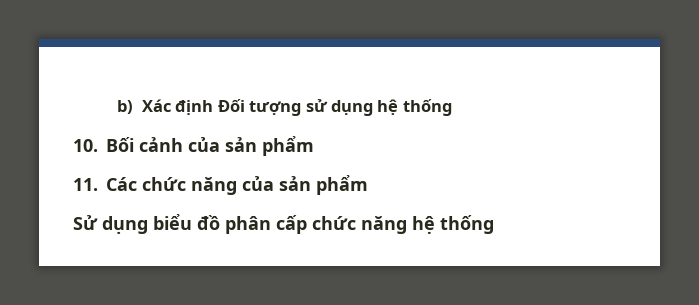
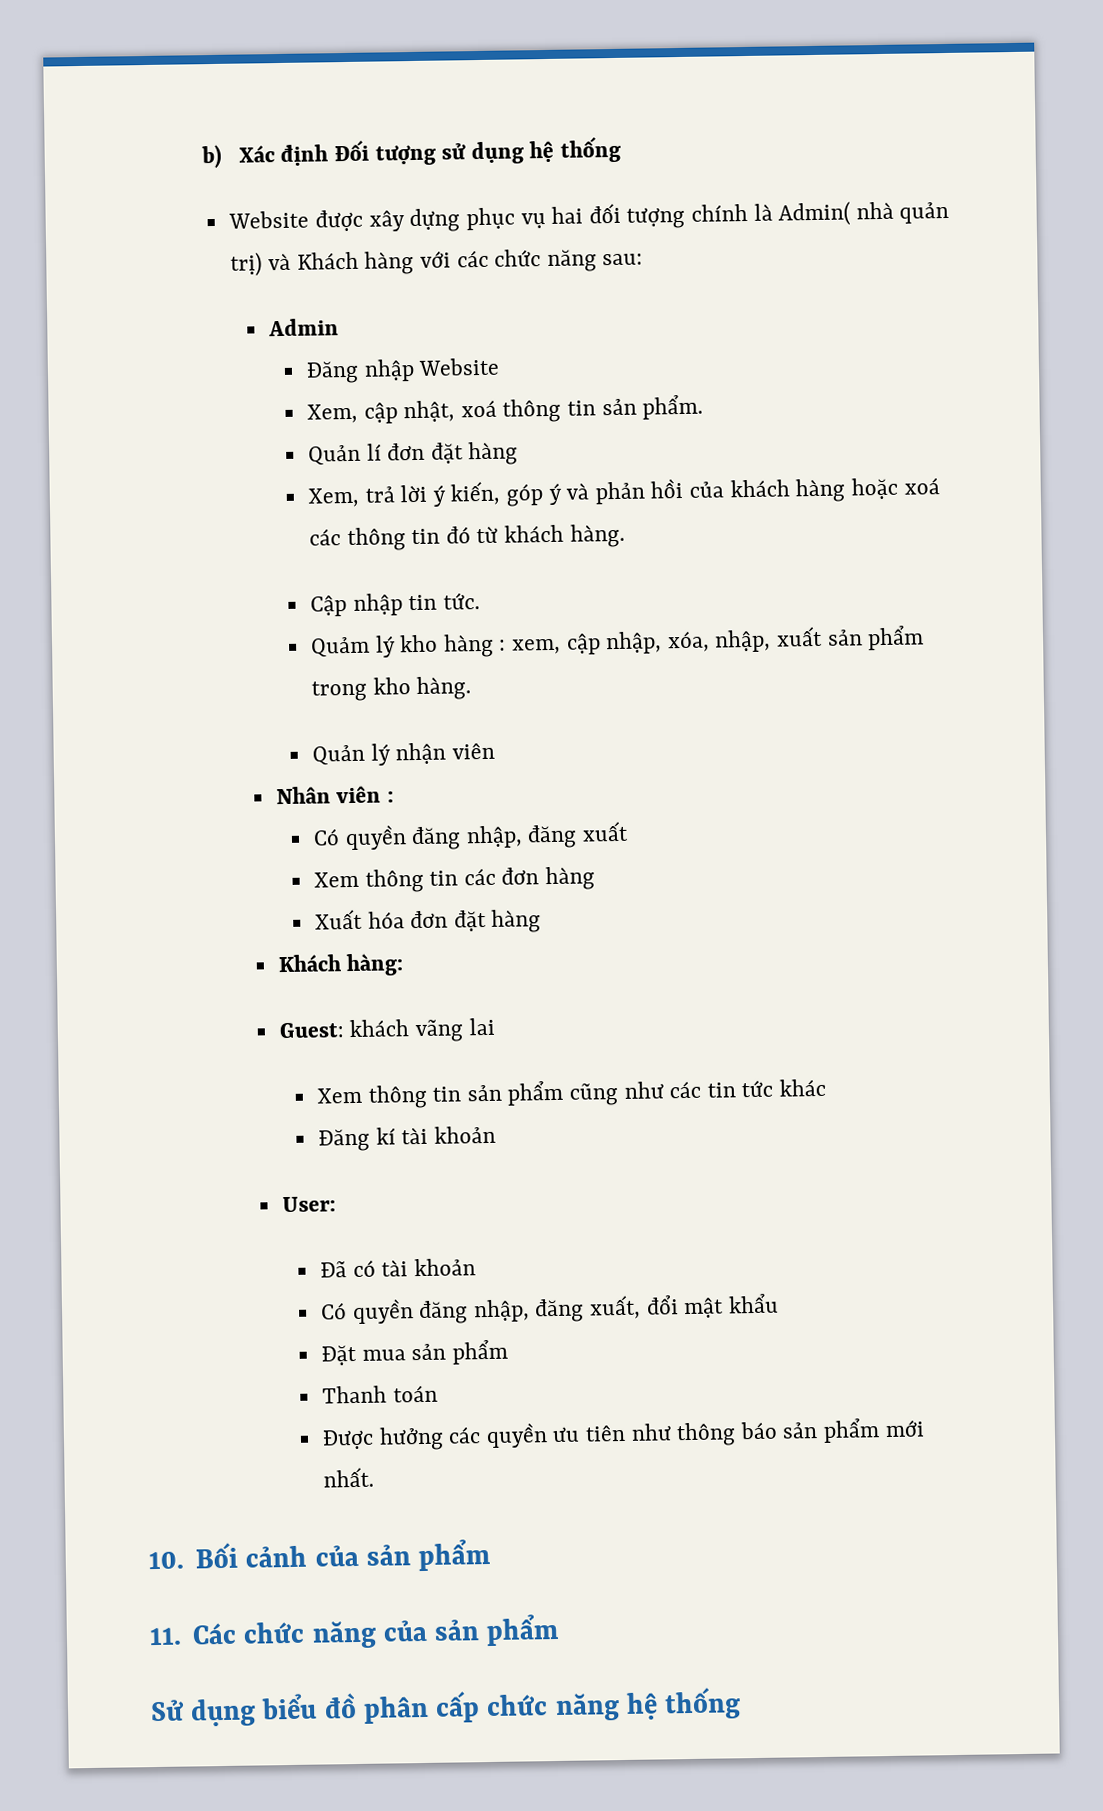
+ Website được xây dựng phục vụ hai đối tượng chính là Admin( nhà quản trị) và Khách hàng với các chức năng sau:
+ Admin
+ Đăng nhập Website
+ Xem, cập nhật, xoá thông tin sản phẩm.
+ Quản lí đơn đặt hàng
+ Xem, trả lời ý kiến, góp ý và phản hồi của khách hàng hoặc xoá các thông tin đó từ khách hàng.
+ Cập nhập tin tức.
+ Quảm lý kho hàng : xem, cập nhập, xóa, nhập, xuất sản phẩm trong kho hàng.
+ Quản lý nhận viên
+ Nhân viên :
+ Có quyền đăng nhập, đăng xuất
+ Xem thông tin các đơn hàng
+ Xuất hóa đơn đặt hàng
+ Khách hàng:
+ Guest: khách vãng lai
+ Xem thông tin sản phẩm cũng như các tin tức khác
+ Đăng kí tài khoản
+ User:
+ Đã có tài khoản
+ Có quyền đăng nhập, đăng xuất, đổi mật khẩu
+ Đặt mua sản phẩm
+ Thanh toán
+ Được hưởng các quyền ưu tiên như thông báo sản phẩm mới nhất.

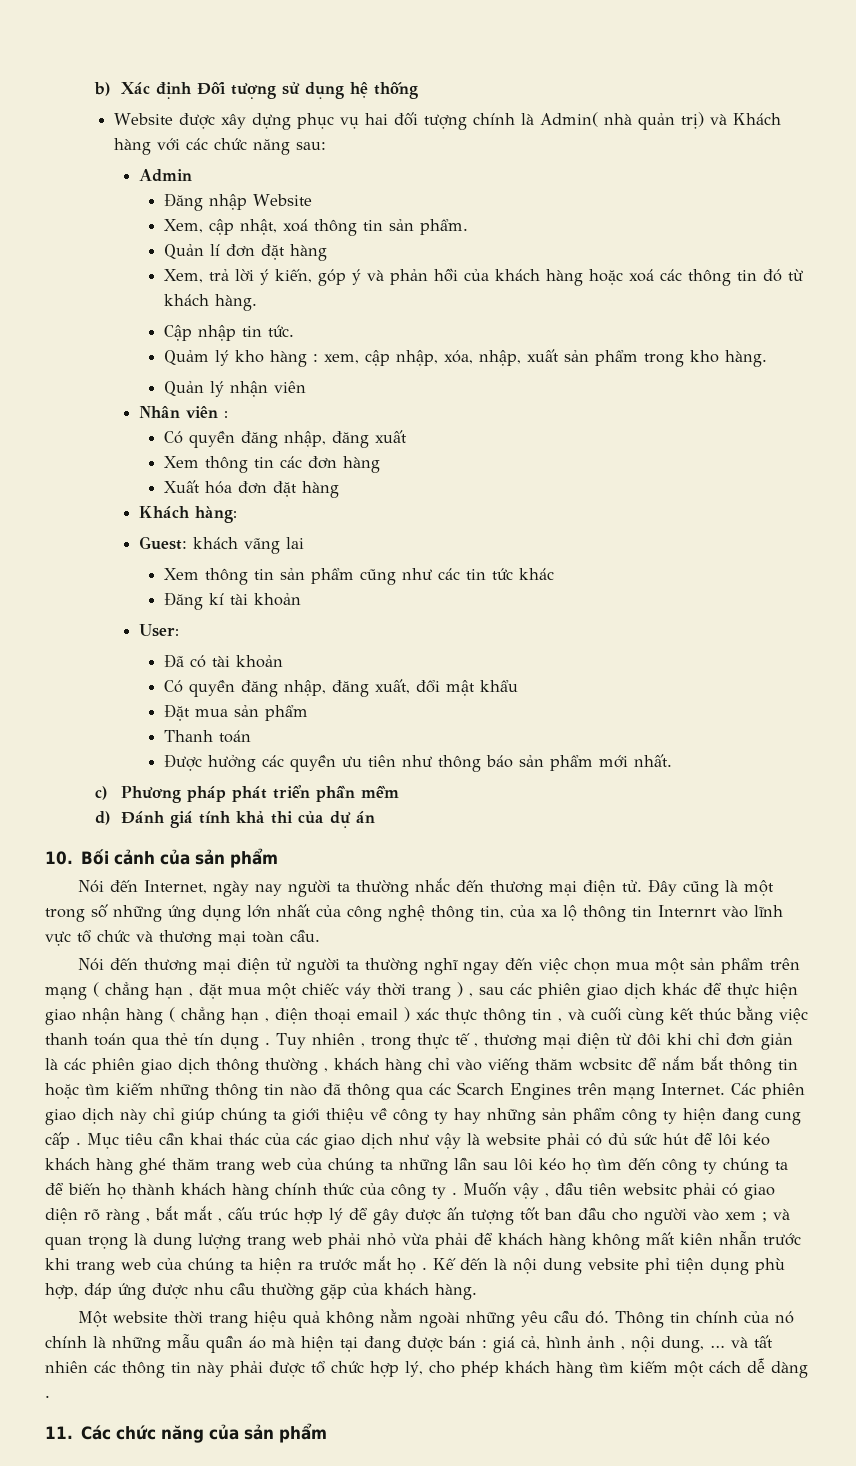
+ c) Phương pháp phát triển phần mềm
+ d) Đánh giá tính khả thi của dự án
+ Nói đến Internet, ngày nay người ta thường nhắc đến thương mại điện tử. Đây cũng là một trong số những ứng dụng lớn nhất của công nghệ thông tin, của xa lộ thông tin Internrt vào lĩnh vực tổ chức và thương mại toàn cầu.
+ Nói đến thương mại điện tử người ta thường nghĩ ngay đến việc chọn mua một sản phẩm trên mạng ( chẳng hạn , đặt mua một chiếc váy thời trang ) , sau các phiên giao dịch khác để thực hiện giao nhận hàng ( chẳng hạn , điện thoại email ) xác thực thông tin , và cuối cùng kết thúc bằng việc thanh toán qua thẻ tín dụng . Tuy nhiên , trong thực tế , thương mại điện từ đôi khi chỉ đơn giản là các phiên giao dịch thông thường , khách hàng chỉ vào viếng thăm wcbsitc để nắm bắt thông tin hoặc tìm kiếm những thông tin nào đã thông qua các Scarch Engines trên mạng Internet. Các phiên giao dịch này chỉ giúp chúng ta giới thiệu về công ty hay những sản phẩm công ty hiện đang cung cấp . Mục tiêu cần khai thác của các giao dịch như vậy là website phải có đủ sức hút để lôi kéo khách hàng ghé thăm trang web của chúng ta những lần sau lôi kéo họ tìm đến công ty chúng ta để biến họ thành khách hàng chính thức của công ty . Muốn vậy , đầu tiên websitc phải có giao diện rõ ràng , bắt mắt , cấu trúc hợp lý để gây được ấn tượng tốt ban đầu cho người vào xem ; và quan trọng là dung lượng trang web phải nhỏ vừa phải để khách hàng không mất kiên nhẫn trước khi trang web của chúng ta hiện ra trước mắt họ . Kế đến là nội dung vebsite phỉ tiện dụng phù hợp, đáp ứng được nhu cầu thường gặp của khách hàng.
+ Một website thời trang hiệu quả không nằm ngoài những yêu cầu đó. Thông tin chính của nó chính là những mẫu quần áo mà hiện tại đang được bán : giá cả, hình ảnh , nội dung, … và tất nhiên các thông tin này phải được tổ chức hợp lý, cho phép khách hàng tìm kiếm một cách dễ dàng .
- Sử dụng biểu đồ phân cấp chức năng hệ thống

